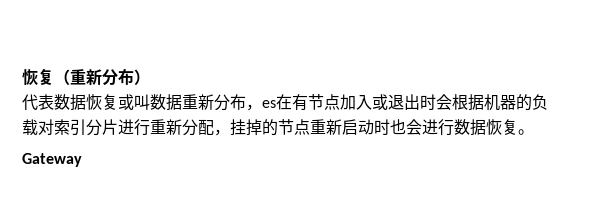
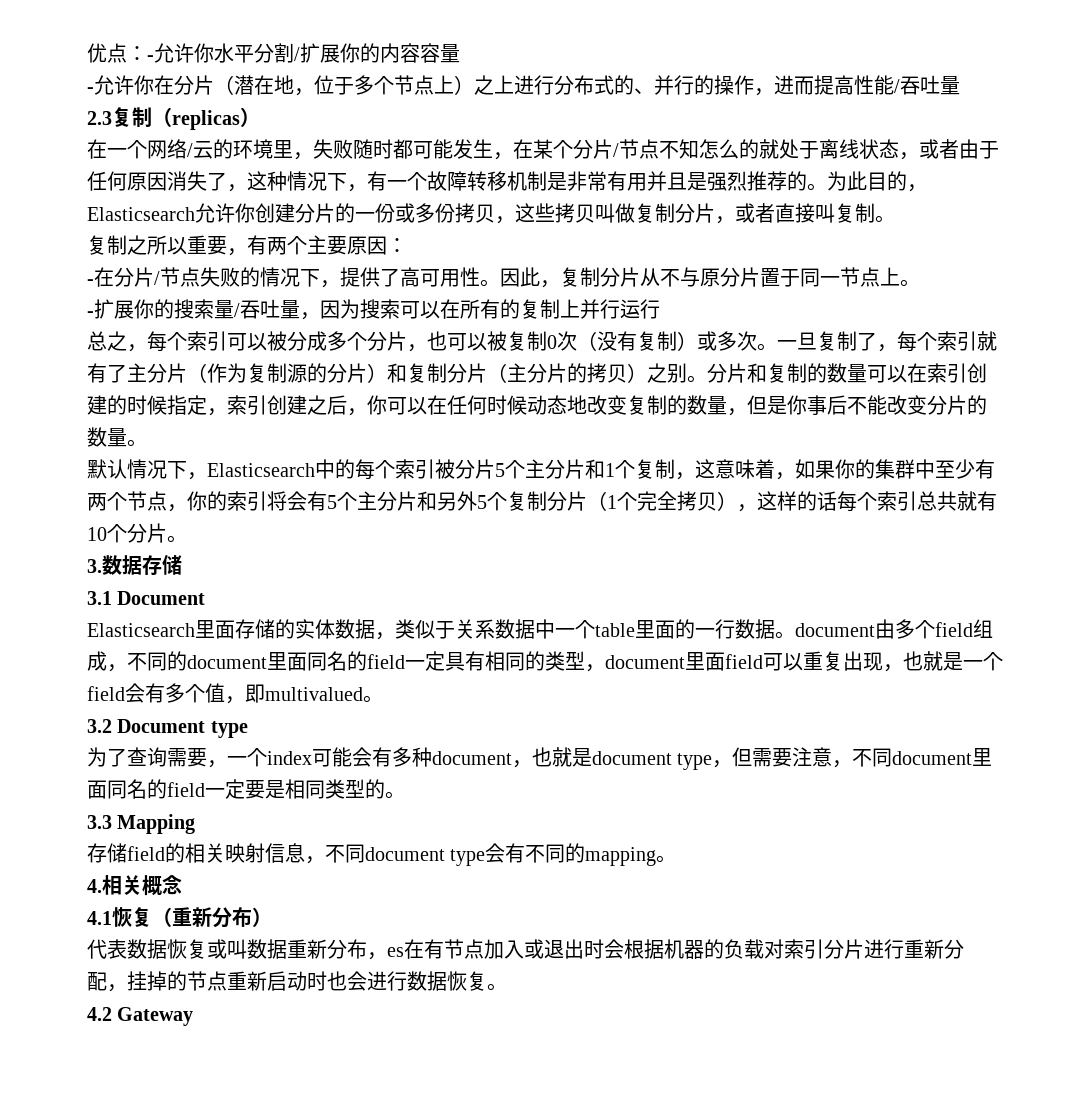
- 恢复（重新分布）
+ 优点：-允许你水平分割/扩展你的内容容量
+ -允许你在分片（潜在地，位于多个节点上）之上进行分布式的、并行的操作，进而提高性能/吞吐量
+ 2.3复制（replicas）
+ 在一个网络/云的环境里，失败随时都可能发生，在某个分片/节点不知怎么的就处于离线状态，或者由于任何原因消失了，这种情况下，有一个故障转移机制是非常有用并且是强烈推荐的。为此目的，Elasticsearch允许你创建分片的一份或多份拷贝，这些拷贝叫做复制分片，或者直接叫复制。
+ 复制之所以重要，有两个主要原因：
+ -在分片/节点失败的情况下，提供了高可用性。因此，复制分片从不与原分片置于同一节点上。
+ -扩展你的搜索量/吞吐量，因为搜索可以在所有的复制上并行运行
+ 总之，每个索引可以被分成多个分片，也可以被复制0次（没有复制）或多次。一旦复制了，每个索引就有了主分片（作为复制源的分片）和复制分片（主分片的拷贝）之别。分片和复制的数量可以在索引创建的时候指定，索引创建之后，你可以在任何时候动态地改变复制的数量，但是你事后不能改变分片的数量。
+ 默认情况下，Elasticsearch中的每个索引被分片5个主分片和1个复制，这意味着，如果你的集群中至少有两个节点，你的索引将会有5个主分片和另外5个复制分片（1个完全拷贝），这样的话每个索引总共就有10个分片。
+ 3.数据存储
+ 3.1 Document
+ Elasticsearch里面存储的实体数据，类似于关系数据中一个table里面的一行数据。document由多个field组成，不同的document里面同名的field一定具有相同的类型，document里面field可以重复出现，也就是一个field会有多个值，即multivalued。
+ 3.2 Document type
+ 为了查询需要，一个index可能会有多种document，也就是document type，但需要注意，不同document里面同名的field一定要是相同类型的。
+ 3.3 Mapping
+ 存储field的相关映射信息，不同document type会有不同的mapping。
+ 4.相关概念
+ 4.1恢复（重新分布）
- Gateway
+ 4.2 Gateway

